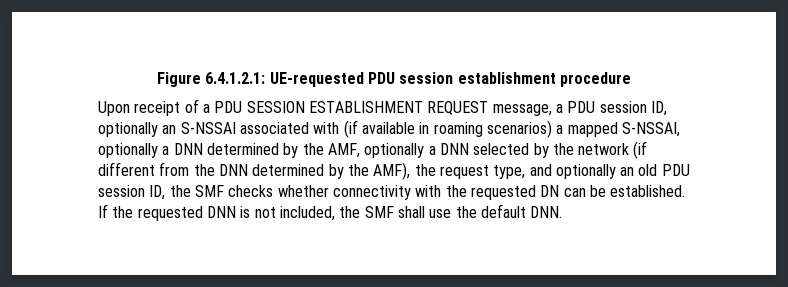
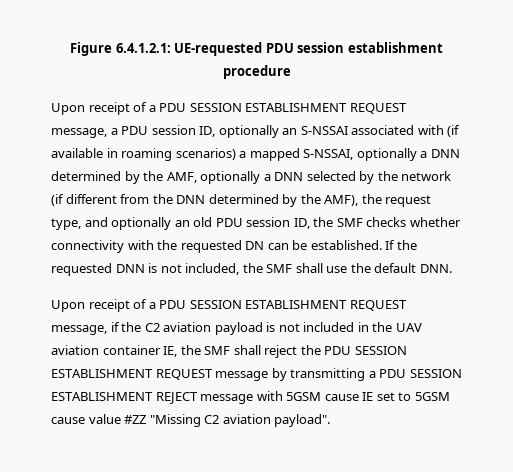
+ Upon receipt of a PDU SESSION ESTABLISHMENT REQUEST message, if the C2 aviation payload is not included in the UAV aviation container IE, the SMF shall reject the PDU SESSION ESTABLISHMENT REQUEST message by transmitting a PDU SESSION ESTABLISHMENT REJECT message with 5GSM cause IE set to 5GSM cause value #ZZ "Missing C2 aviation payload".

